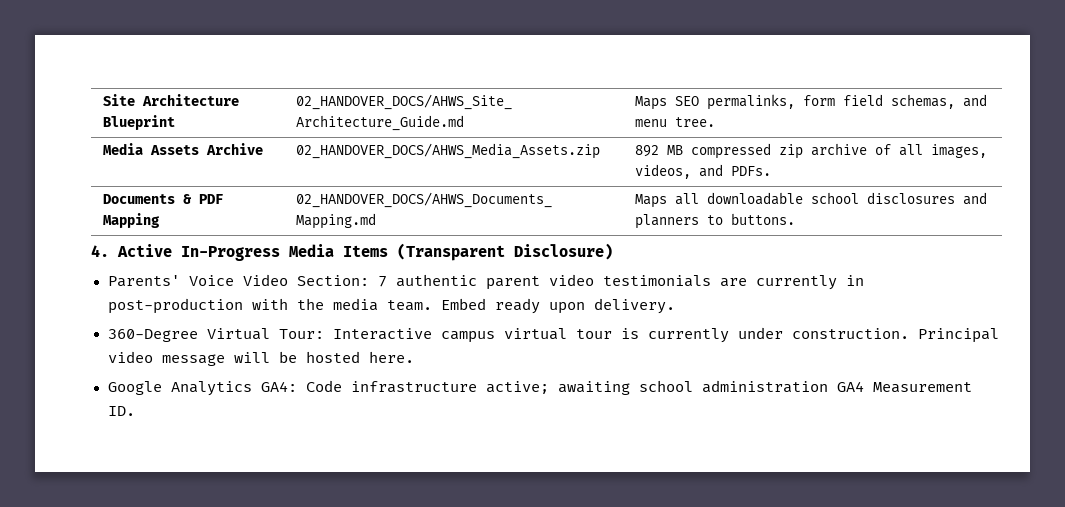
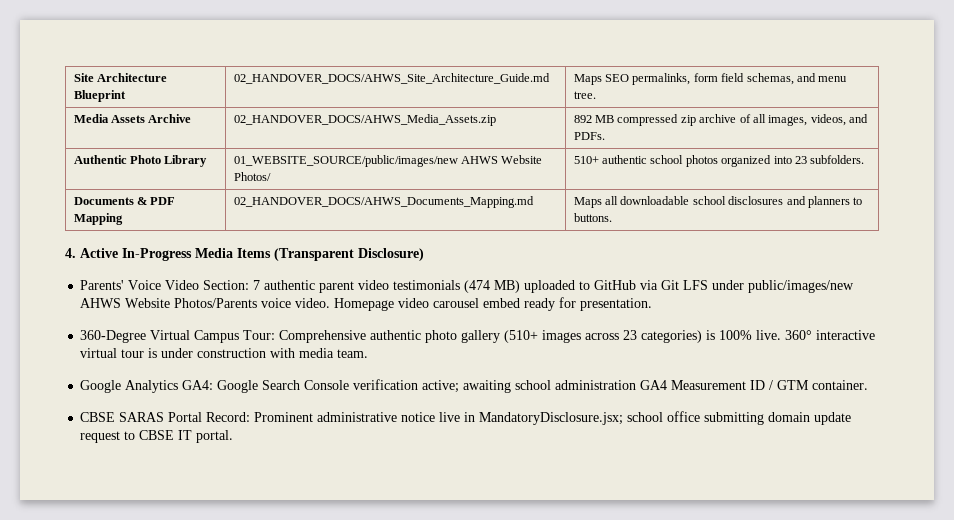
+ Authentic Photo Library | 01_WEBSITE_SOURCE/public/images/new AHWS Website Photos/ | 510+ authentic school photos organized into 23 subfolders.
- Parents' Voice Video Section: 7 authentic parent video testimonials are currently in post-production with the media team. Embed ready upon delivery.
- 360-Degree Virtual Tour: Interactive campus virtual tour is currently under construction. Principal video message will be hosted here.
+ Parents' Voice Video Section: 7 authentic parent video testimonials (474 MB) uploaded to GitHub via Git LFS under public/images/new AHWS Website Photos/Parents voice video. Homepage video carousel embed ready for presentation.
+ 360-Degree Virtual Campus Tour: Comprehensive authentic photo gallery (510+ images across 23 categories) is 100% live. 360° interactive virtual tour is under construction with media team.
- Google Analytics GA4: Code infrastructure active; awaiting school administration GA4 Measurement ID.
+ Google Analytics GA4: Google Search Console verification active; awaiting school administration GA4 Measurement ID / GTM container.
+ CBSE SARAS Portal Record: Prominent administrative notice live in MandatoryDisclosure.jsx; school office submitting domain update request to CBSE IT portal.

